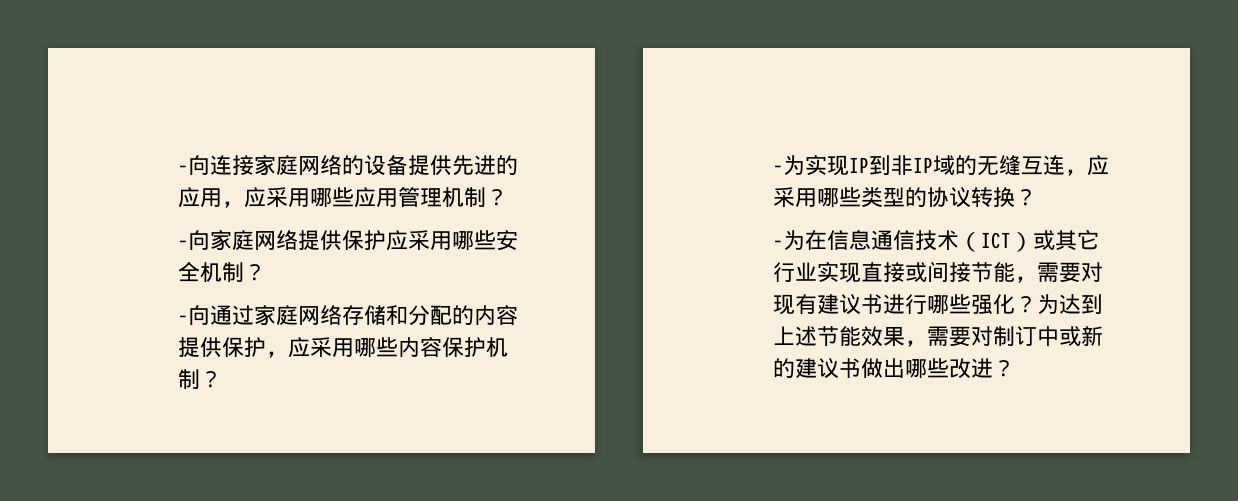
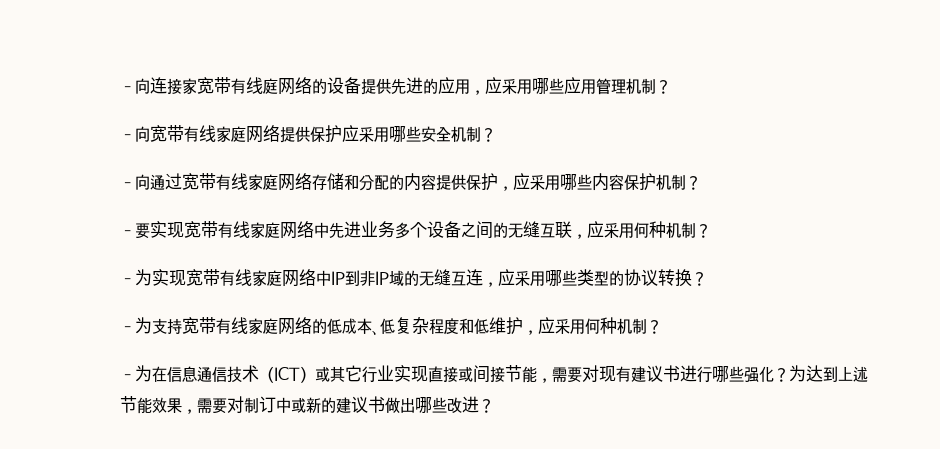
- –向连接家庭网络的设备提供先进的应用，应采用哪些应用管理机制？
+ –向连接家宽带有线庭网络的设备提供先进的应用，应采用哪些应用管理机制？
- –向家庭网络提供保护应采用哪些安全机制？
+ –向宽带有线家庭网络提供保护应采用哪些安全机制？
- –向通过家庭网络存储和分配的内容提供保护，应采用哪些内容保护机制？
+ –向通过宽带有线家庭网络存储和分配的内容提供保护，应采用哪些内容保护机制？
- –为实现IP到非IP域的无缝互连，应采用哪些类型的协议转换？
+ –要实现宽带有线家庭网络中先进业务多个设备之间的无缝互联，应采用何种机制？
+ –为实现宽带有线家庭网络中IP到非IP域的无缝互连，应采用哪些类型的协议转换？
+ –为支持宽带有线家庭网络的低成本、低复杂程度和低维护，应采用何种机制？

